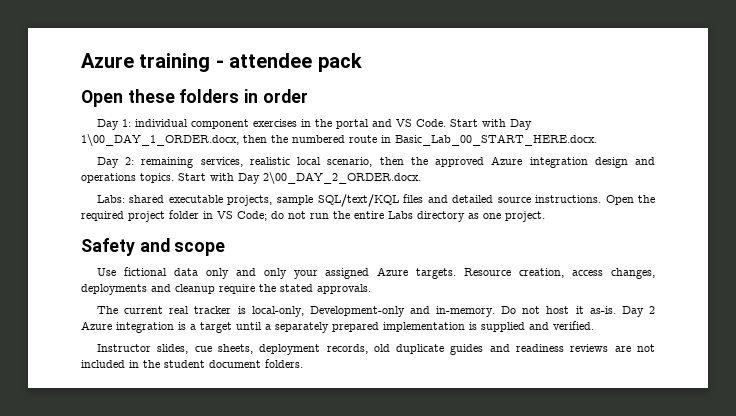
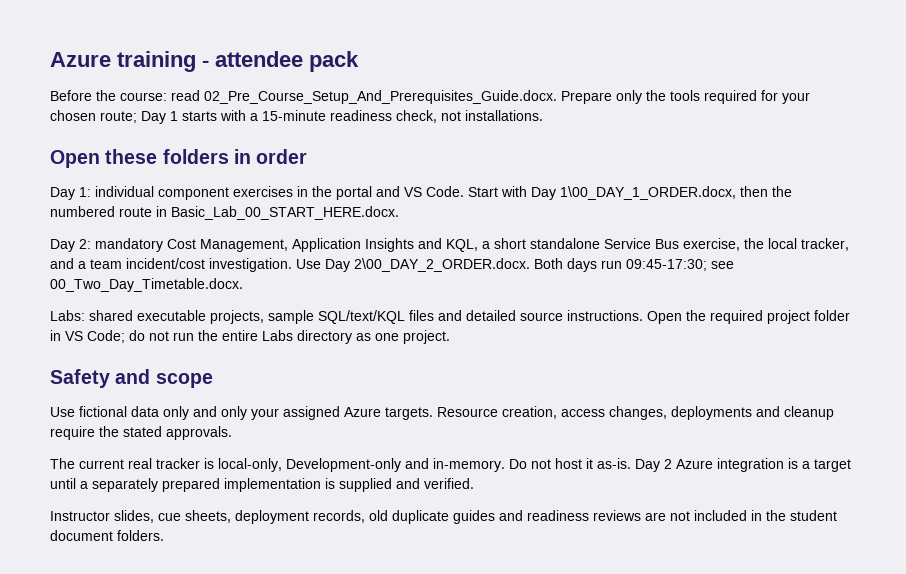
+ Before the course: read 02_Pre_Course_Setup_And_Prerequisites_Guide.docx. Prepare only the tools required for your chosen route; Day 1 starts with a 15-minute readiness check, not installations.
- Day 2: remaining services, realistic local scenario, then the approved Azure integration design and operations topics. Start with Day 2\00_DAY_2_ORDER.docx.
+ Day 2: mandatory Cost Management, Application Insights and KQL, a short standalone Service Bus exercise, the local tracker, and a team incident/cost investigation. Use Day 2\00_DAY_2_ORDER.docx. Both days run 09:45-17:30; see 00_Two_Day_Timetable.docx.

